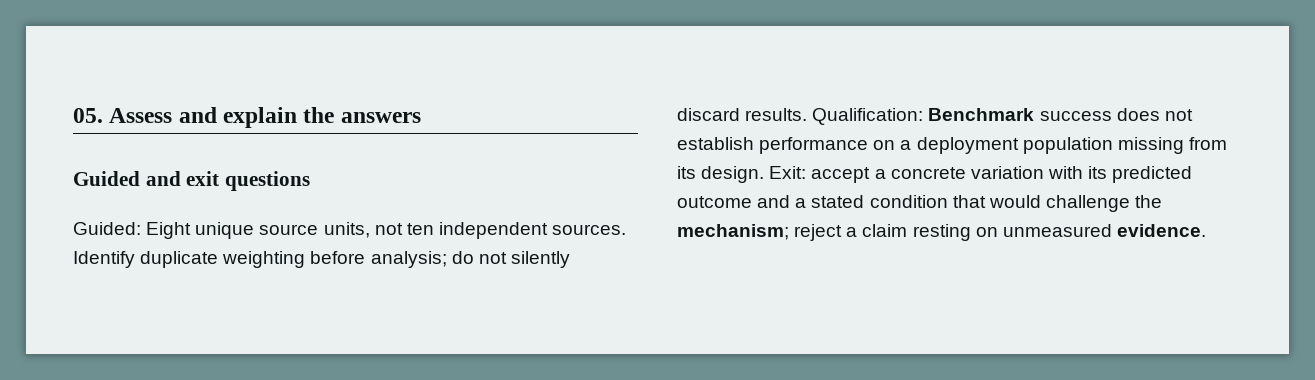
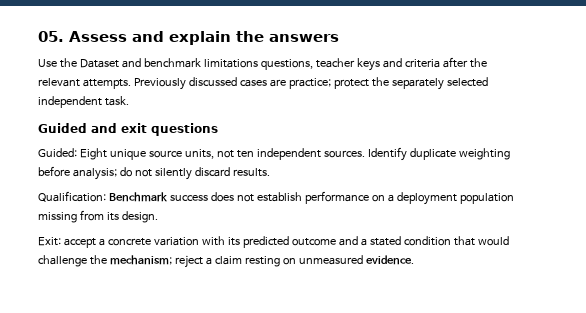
+ Use the Dataset and benchmark limitations questions, teacher keys and criteria after the relevant attempts. Previously discussed cases are practice; protect the separately selected independent task.
- Identify duplicate weighting before analysis; do not silently discard results. Qualification: Benchmark success does not establish performance on a deployment population missing from its design. Exit: accept a concrete variation with its predicted outcome and a stated condition that would challenge the mechanism; reject a claim resting on unmeasured evidence.
+ Identify duplicate weighting before analysis; do not silently discard results.
+ Qualification: Benchmark success does not establish performance on a deployment population missing from its design.
+ Exit: accept a concrete variation with its predicted outcome and a stated condition that would challenge the mechanism; reject a claim resting on unmeasured evidence.

